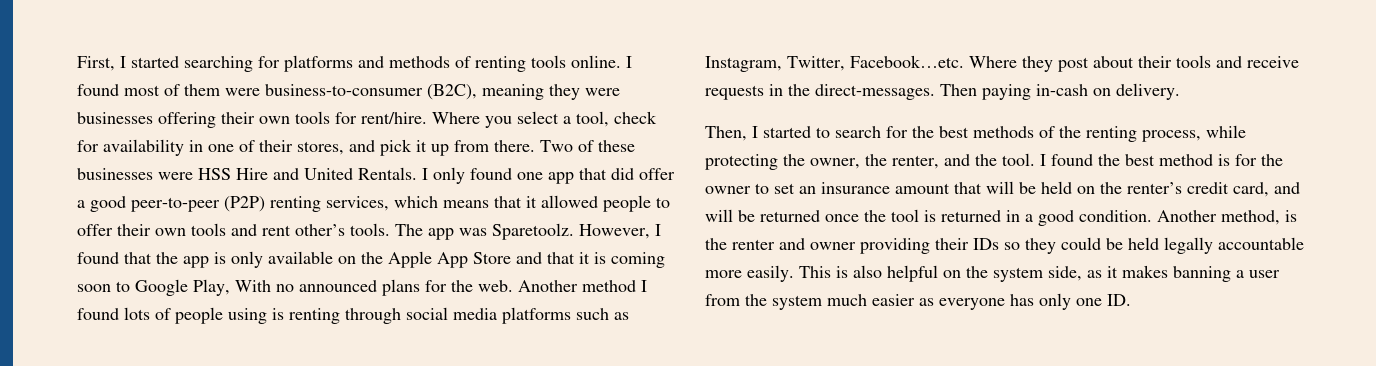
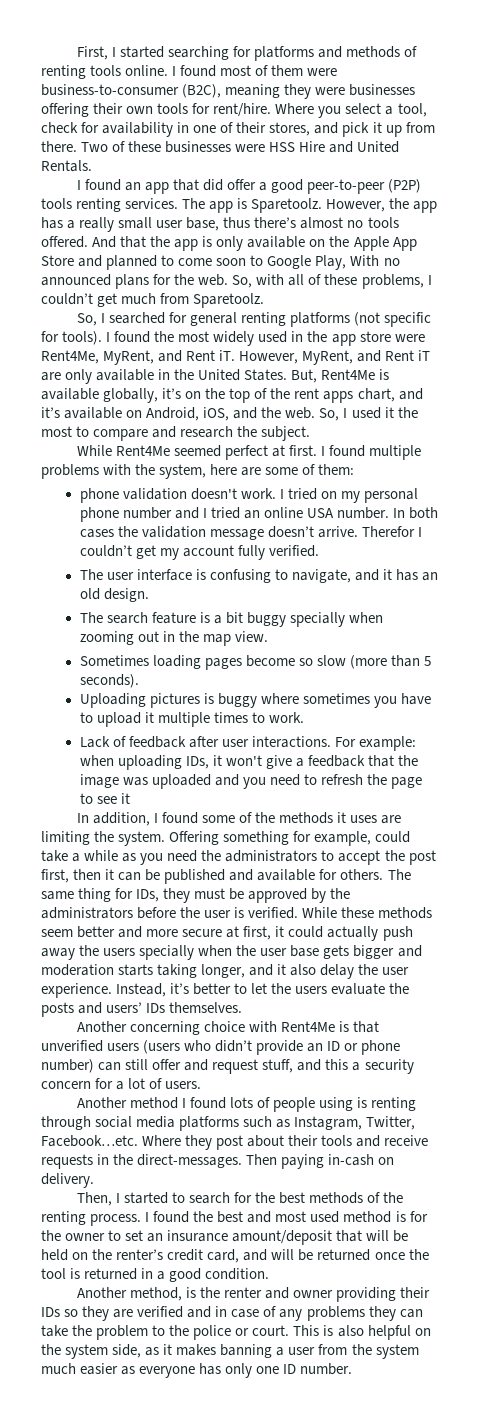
- Two of these businesses were HSS Hire and United Rentals. I only found one app that did offer a good peer-to-peer (P2P) renting services, which means that it allowed people to offer their own tools and rent other’s tools.
+ Two of these businesses were HSS Hire and United Rentals.
+ I found an app that did offer a good peer-to-peer (P2P) tools renting services.
- The app was Sparetoolz.
+ The app is Sparetoolz.
- However, I found that the app is only available on the Apple App Store and that it is coming soon to Google Play, With no announced plans for the web. Another method I found lots of people using is renting through social media platforms such as Instagram, Twitter, Facebook…etc.
+ However, the app has a really small user base, thus there’s almost no tools offered. And that the app is only available on the Apple App Store and planned to come soon to Google Play, With no announced plans for the web. So, with all of these problems, I couldn’t get much from Sparetoolz.
+ So, I searched for general renting platforms (not specific for tools). I found the most widely used in the app store were Rent4Me, MyRent, and Rent iT. However, MyRent, and Rent iT are only available in the United States. But, Rent4Me is available globally, it’s on the top of the rent apps chart, and it’s available on Android, iOS, and the web. So, I used it the most to compare and research the subject.
+ While Rent4Me seemed perfect at first. I found multiple problems with the system, here are some of them:
+ phone validation doesn't work. I tried on my personal phone number and I tried an online USA number. In both cases the validation message doesn’t arrive. Therefor I couldn’t get my account fully verified.
+ The user interface is confusing to navigate, and it has an old design.
+ The search feature is a bit buggy specially when zooming out in the map view.
+ Sometimes loading pages become so slow (more than 5 seconds).
+ Uploading pictures is buggy where sometimes you have to upload it multiple times to work.
+ Lack of feedback after user interactions. For example: when uploading IDs, it won't give a feedback that the image was uploaded and you need to refresh the page to see it
+ In addition, I found some of the methods it uses are limiting the system. Offering something for example, could take a while as you need the administrators to accept the post first, then it can be published and available for others. The same thing for IDs, they must be approved by the administrators before the user is verified. While these methods seem better and more secure at first, it could actually push away the users specially when the user base gets bigger and moderation starts taking longer, and it also delay the user experience. Instead, it’s better to let the users evaluate the posts and users’ IDs themselves.
+ Another concerning choice with Rent4Me is that unverified users (users who didn’t provide an ID or phone number) can still offer and request stuff, and this a security concern for a lot of users.
+ Another method I found lots of people using is renting through social media platforms such as Instagram, Twitter, Facebook…etc.
- Then, I started to search for the best methods of the renting process, while protecting the owner, the renter, and the tool.
+ Then, I started to search for the best methods of the renting process.
- I found the best method is for the owner to set an insurance amount that will be held on the renter’s credit card, and will be returned once the tool is returned in a good condition. Another method, is the renter and owner providing their IDs so they could be held legally accountable more easily.
+ I found the best and most used method is for the owner to set an insurance amount/deposit that will be held on the renter’s credit card, and will be returned once the tool is returned in a good condition.
+ Another method, is the renter and owner providing their IDs so they are verified and in case of any problems they can take the problem to the police or court.
- This is also helpful on the system side, as it makes banning a user from the system much easier as everyone has only one ID.
+ This is also helpful on the system side, as it makes banning a user from the system much easier as everyone has only one ID number.

